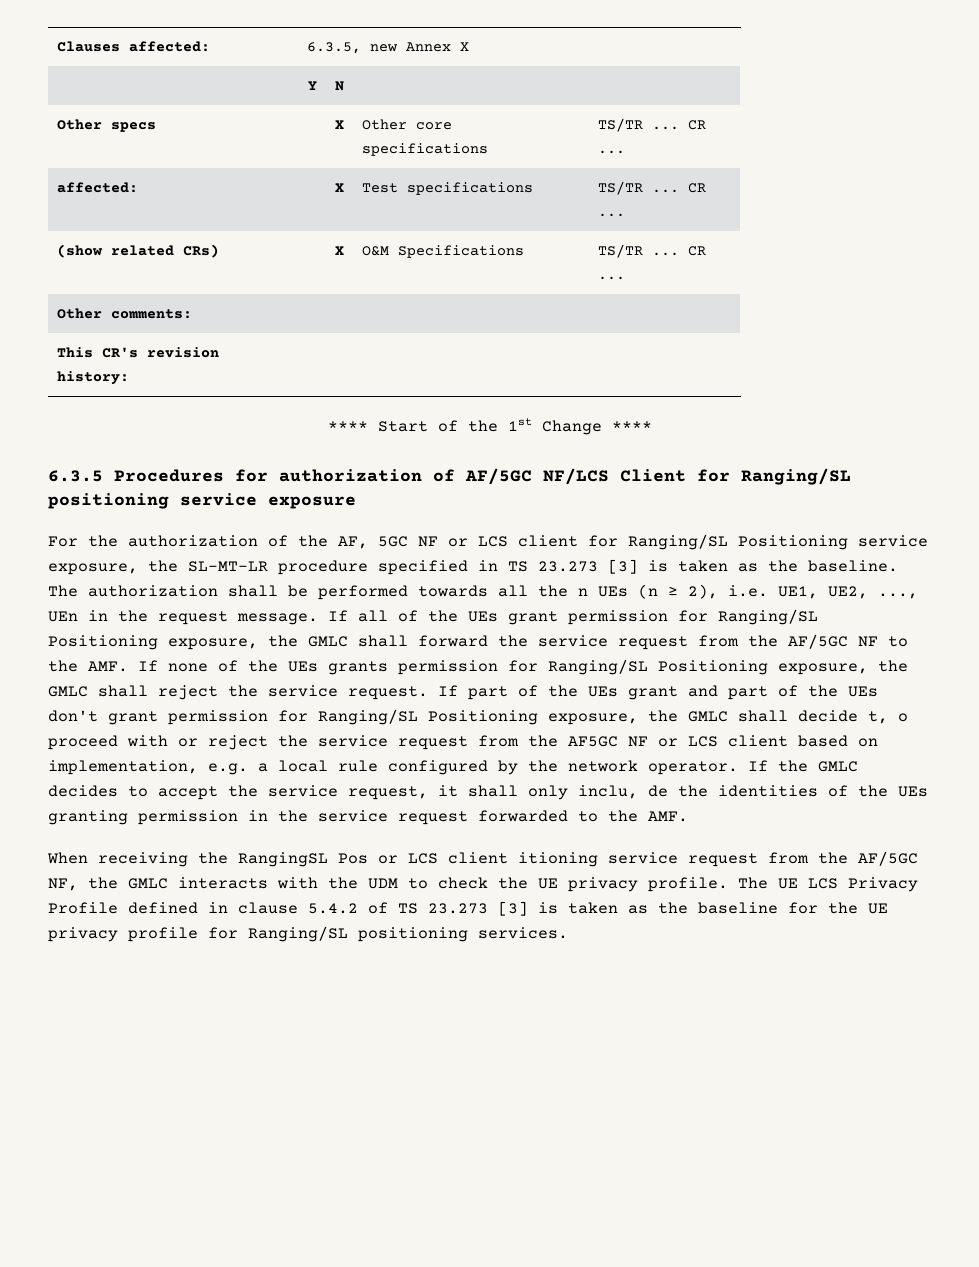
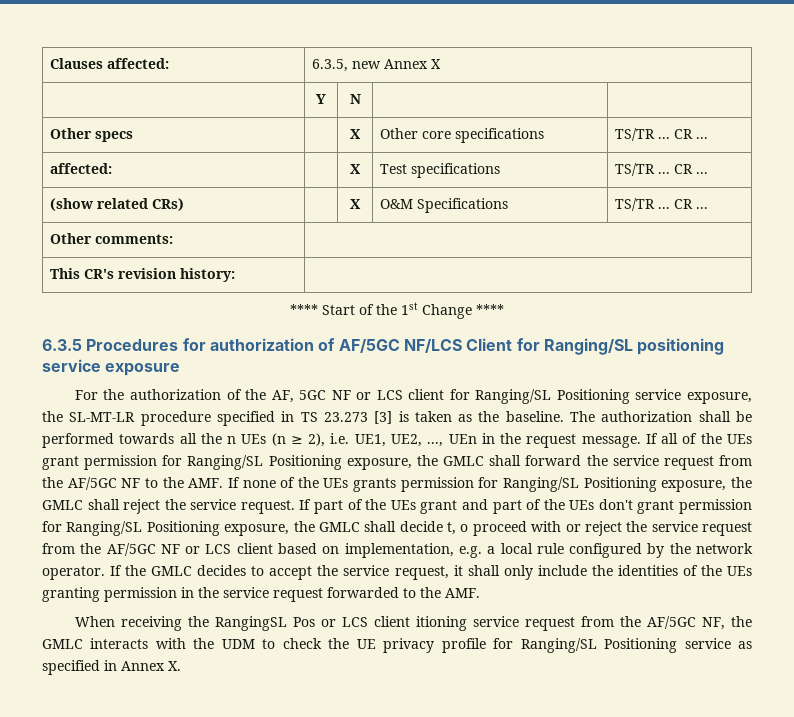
- If part of the UEs grant and part of the UEs don't grant permission for Ranging/SL Positioning exposure, the GMLC shall decide t, o proceed with or reject the service request from the AF5GC NF or LCS client based on implementation, e.g. a local rule configured by the network operator.
+ If part of the UEs grant and part of the UEs don't grant permission for Ranging/SL Positioning exposure, the GMLC shall decide t, o proceed with or reject the service request from the AF/5GC NF or LCS client based on implementation, e.g. a local rule configured by the network operator.
- If the GMLC decides to accept the service request, it shall only inclu, de the identities of the UEs granting permission in the service request forwarded to the AMF.
+ If the GMLC decides to accept the service request, it shall only include the identities of the UEs granting permission in the service request forwarded to the AMF.
- When receiving the RangingSL Pos or LCS client itioning service request from the AF/5GC NF, the GMLC interacts with the UDM to check the UE privacy profile. The UE LCS Privacy Profile defined in clause 5.4.2 of TS 23.273 [3] is taken as the baseline for the UE privacy profile for Ranging/SL positioning services.
+ When receiving the RangingSL Pos or LCS client itioning service request from the AF/5GC NF, the GMLC interacts with the UDM to check the UE privacy profile for Ranging/SL Positioning service as specified in Annex X.

